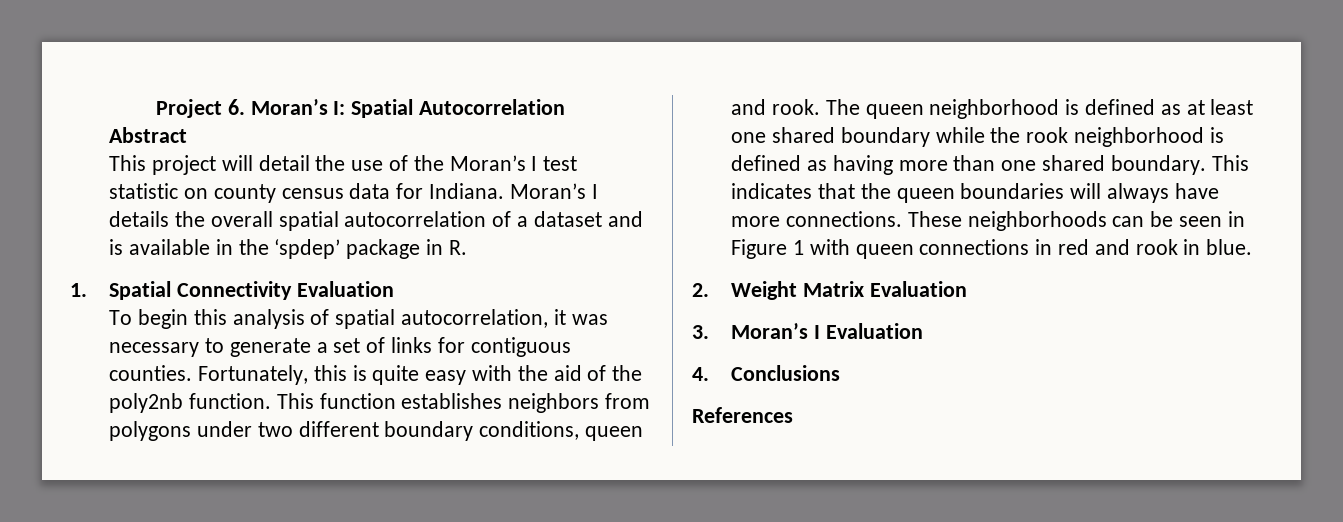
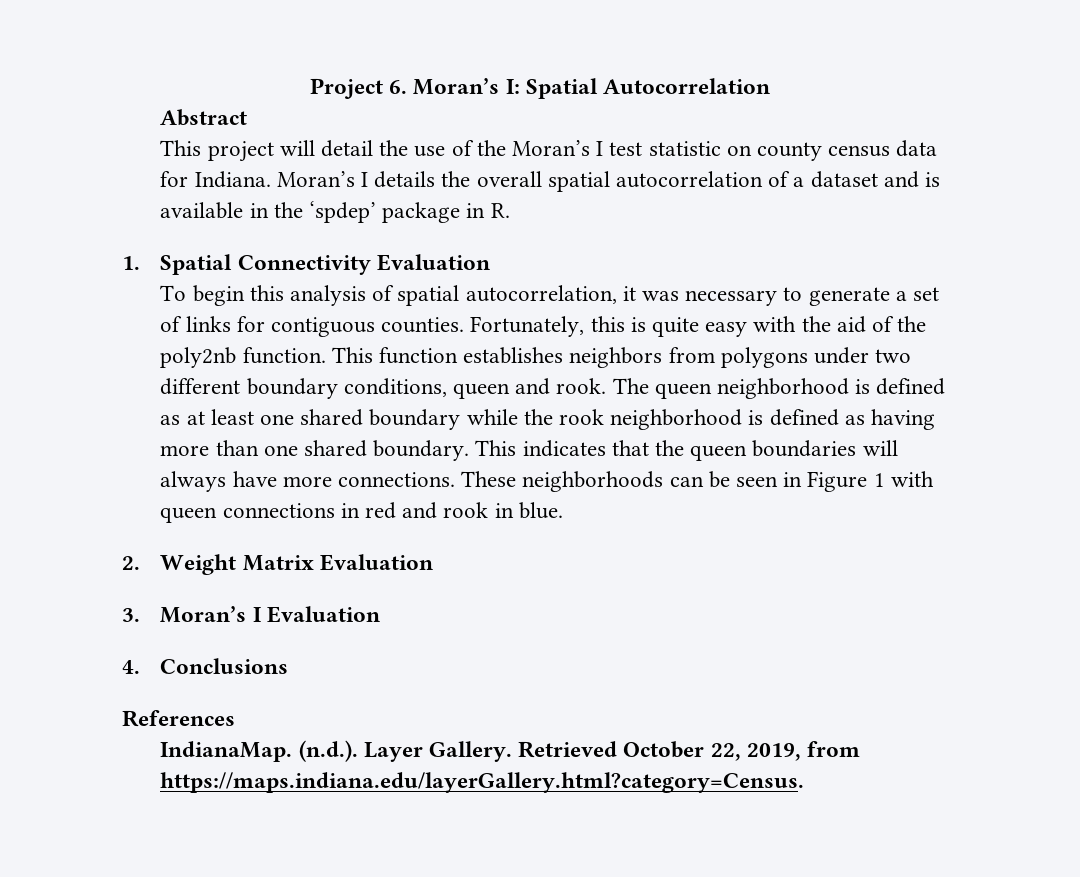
+ IndianaMap. (n.d.). Layer Gallery. Retrieved October 22, 2019, from https://maps.indiana.edu/layerGallery.html?category=Census.

